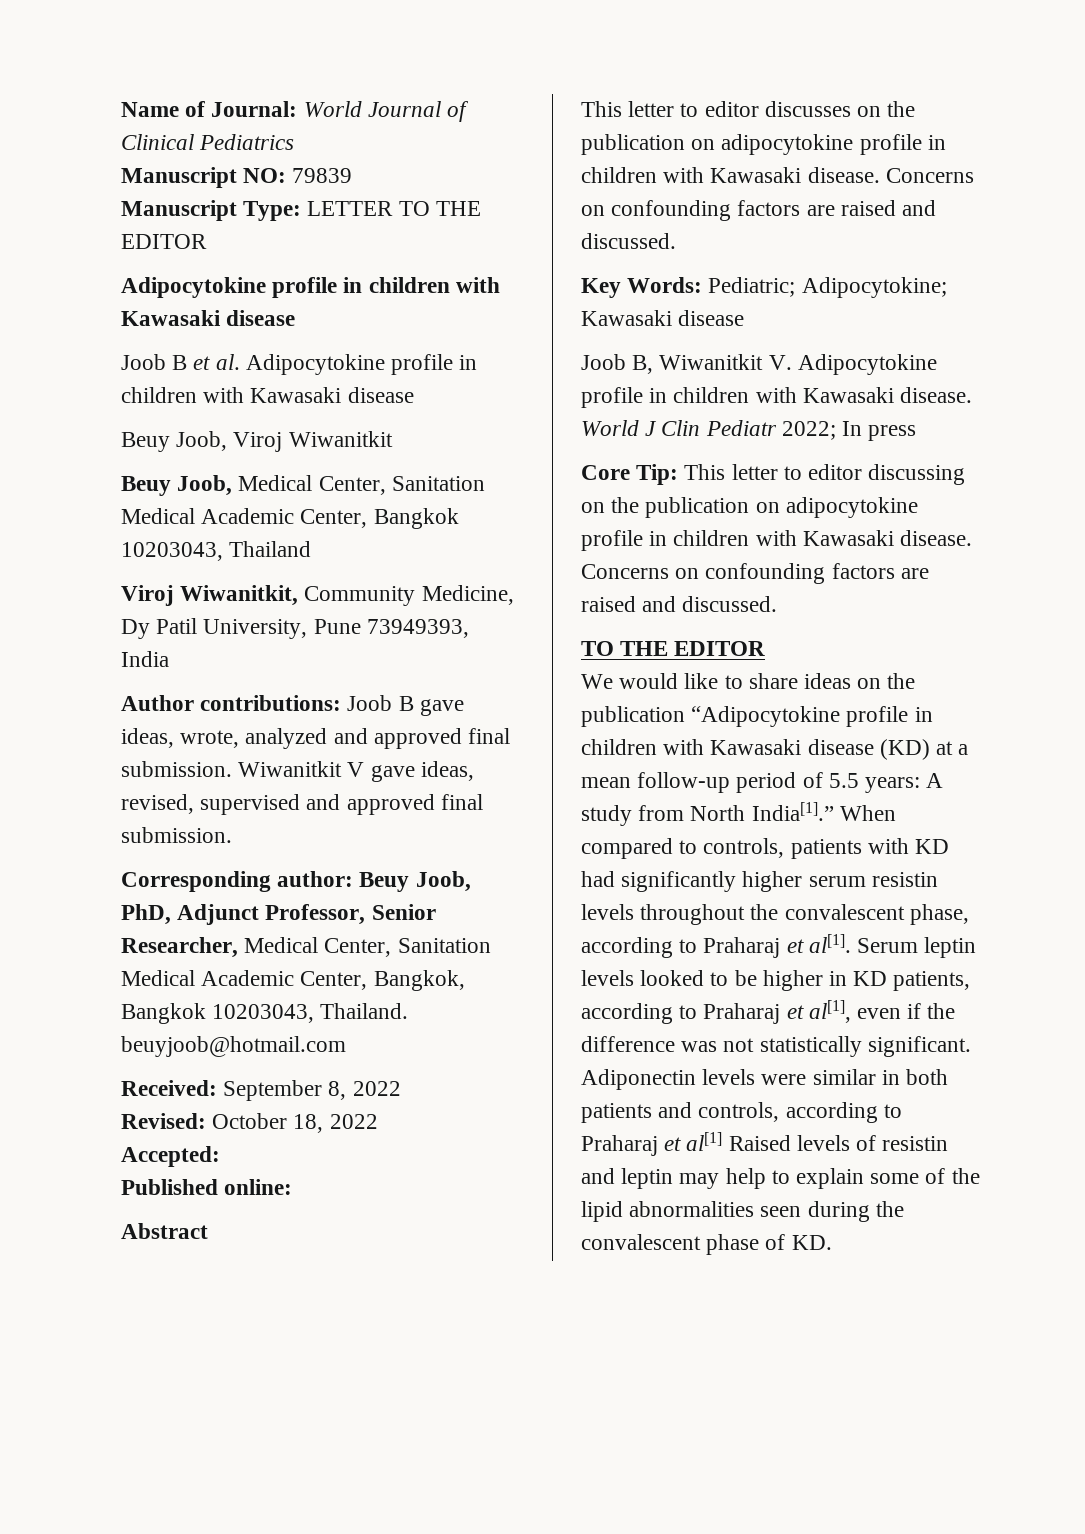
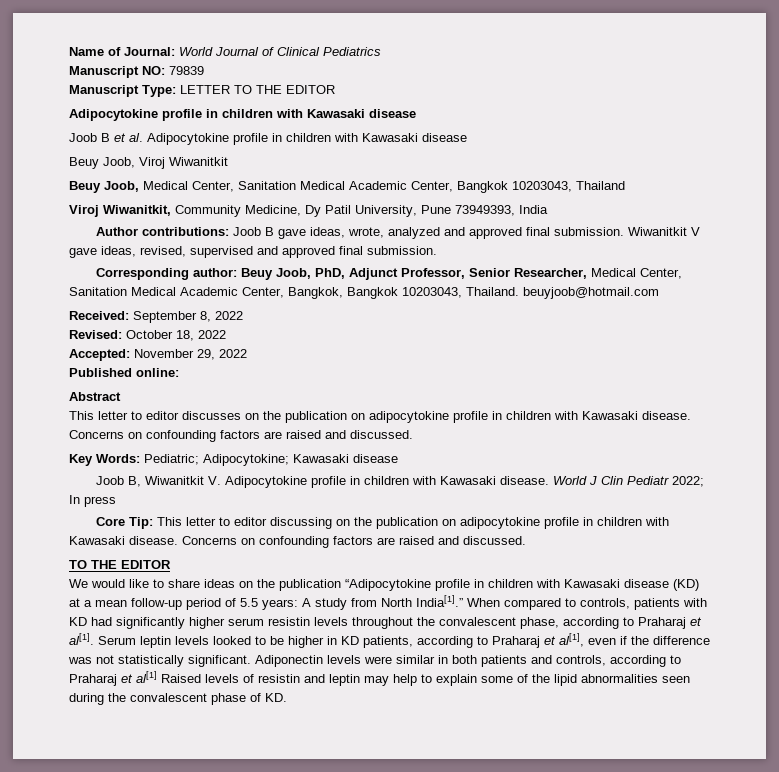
- Accepted:
+ Accepted: November 29, 2022

